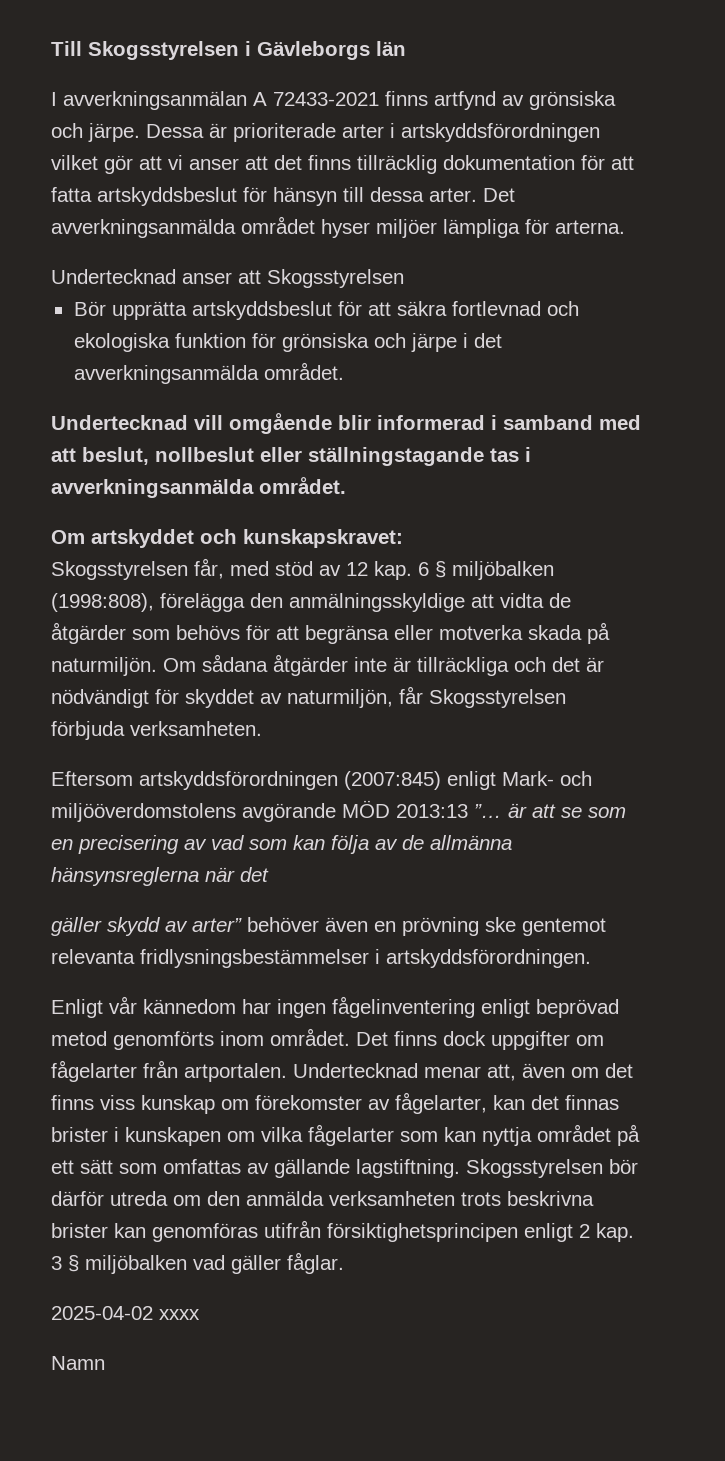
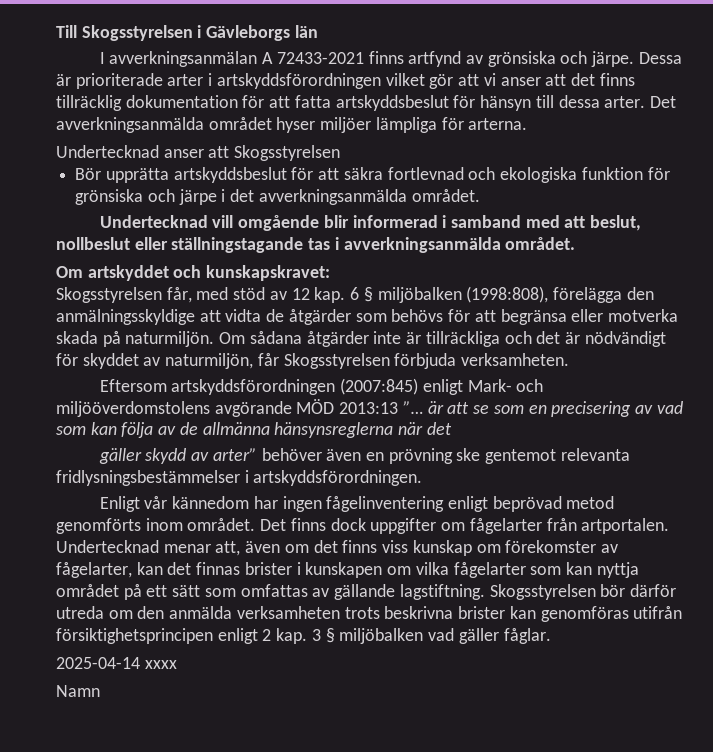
- 2025-04-02 xxxx
+ 2025-04-14 xxxx

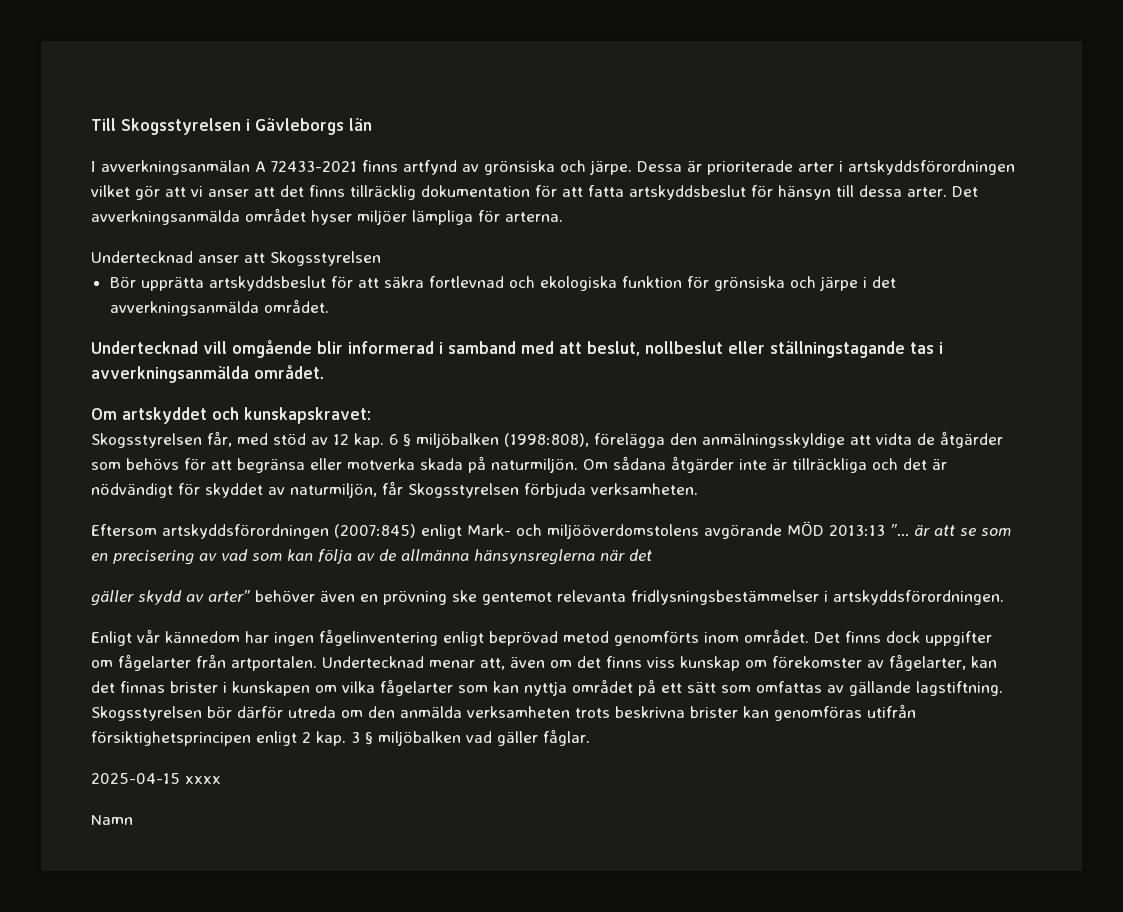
- 2025-04-14 xxxx
+ 2025-04-15 xxxx

